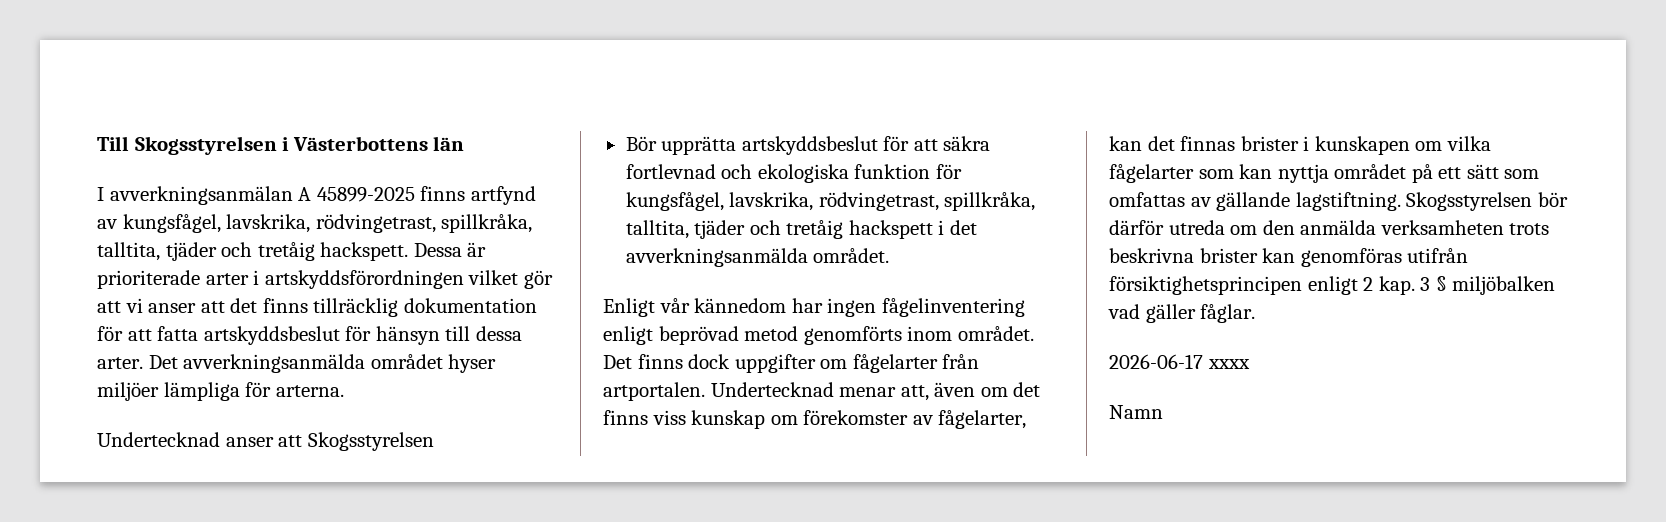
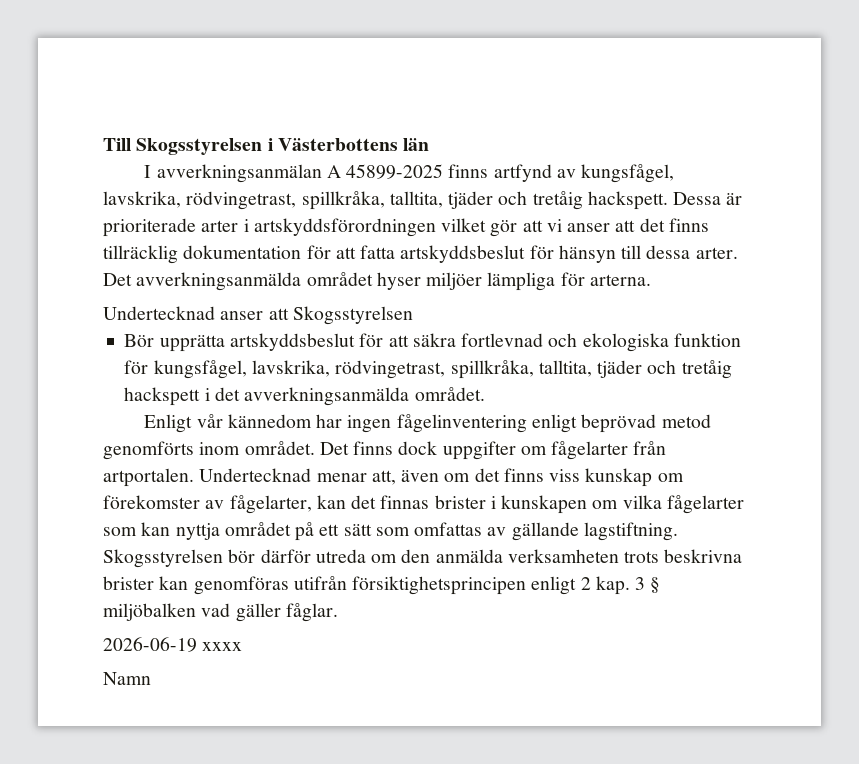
- 2026-06-17 xxxx
+ 2026-06-19 xxxx

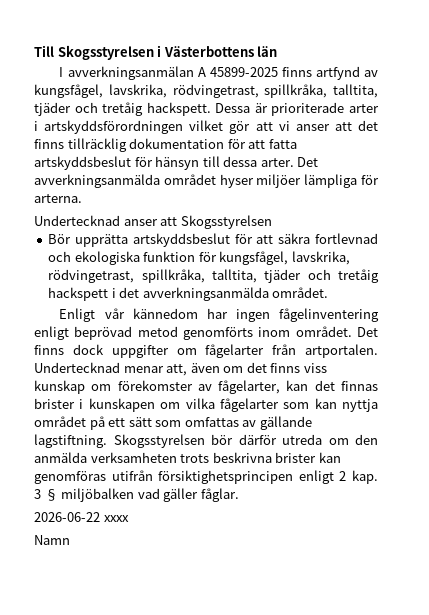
- 2026-06-19 xxxx
+ 2026-06-22 xxxx

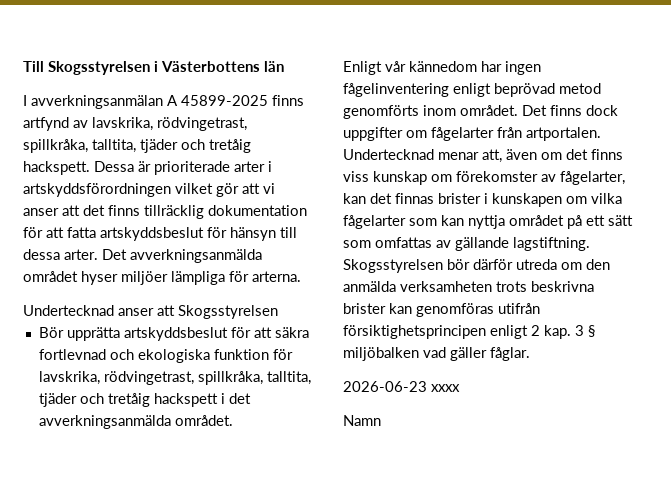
- I avverkningsanmälan A 45899-2025 finns artfynd av kungsfågel, lavskrika, rödvingetrast, spillkråka, talltita, tjäder och tretåig hackspett.
+ I avverkningsanmälan A 45899-2025 finns artfynd av lavskrika, rödvingetrast, spillkråka, talltita, tjäder och tretåig hackspett.
- Bör upprätta artskyddsbeslut för att säkra fortlevnad och ekologiska funktion för kungsfågel, lavskrika, rödvingetrast, spillkråka, talltita, tjäder och tretåig hackspett i det avverkningsanmälda området.
+ Bör upprätta artskyddsbeslut för att säkra fortlevnad och ekologiska funktion för lavskrika, rödvingetrast, spillkråka, talltita, tjäder och tretåig hackspett i det avverkningsanmälda området.
- 2026-06-22 xxxx
+ 2026-06-23 xxxx

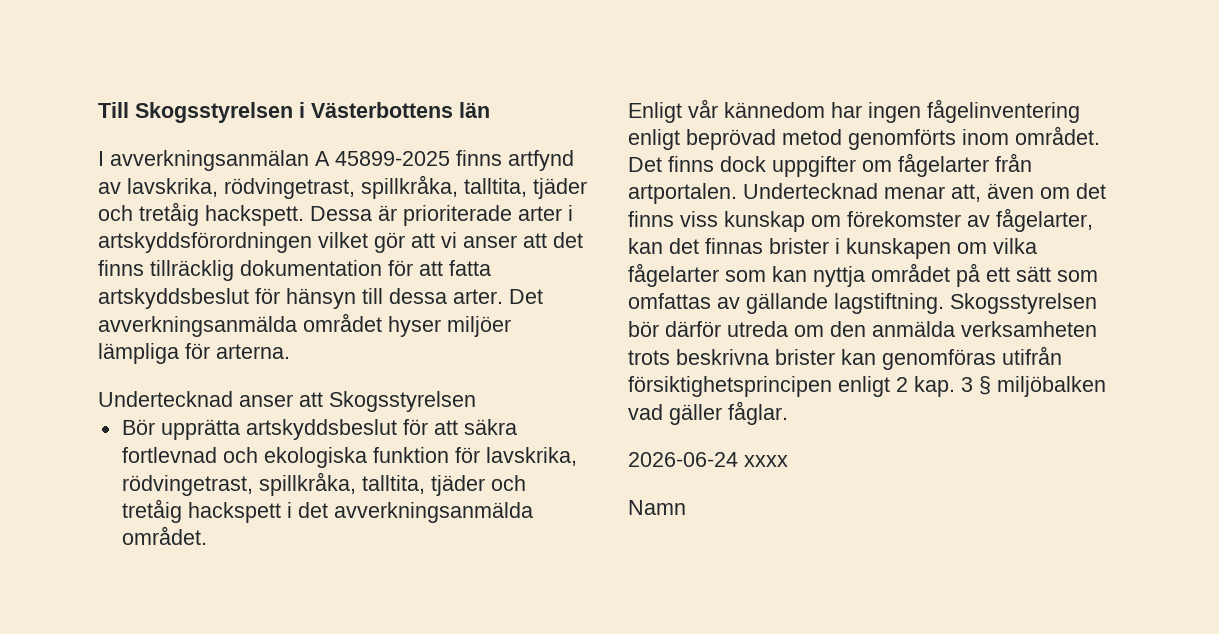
- 2026-06-23 xxxx
+ 2026-06-24 xxxx

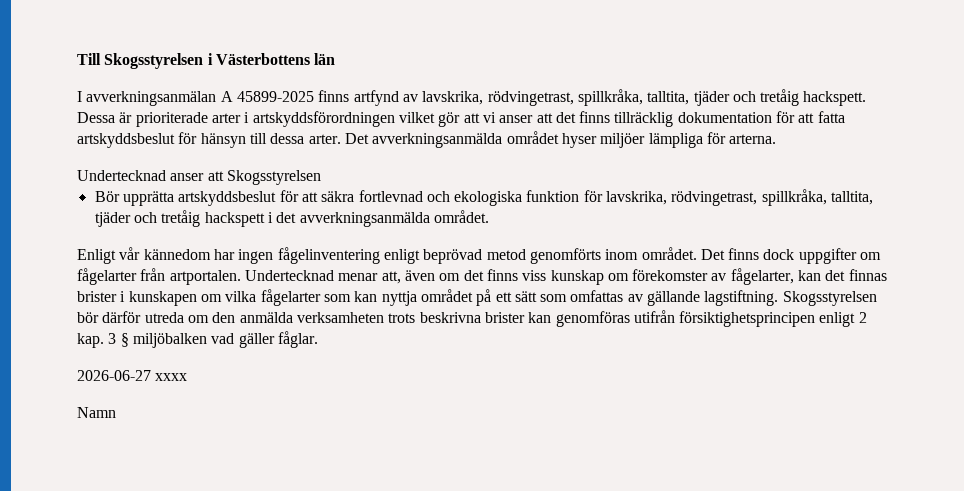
- 2026-06-24 xxxx
+ 2026-06-27 xxxx

